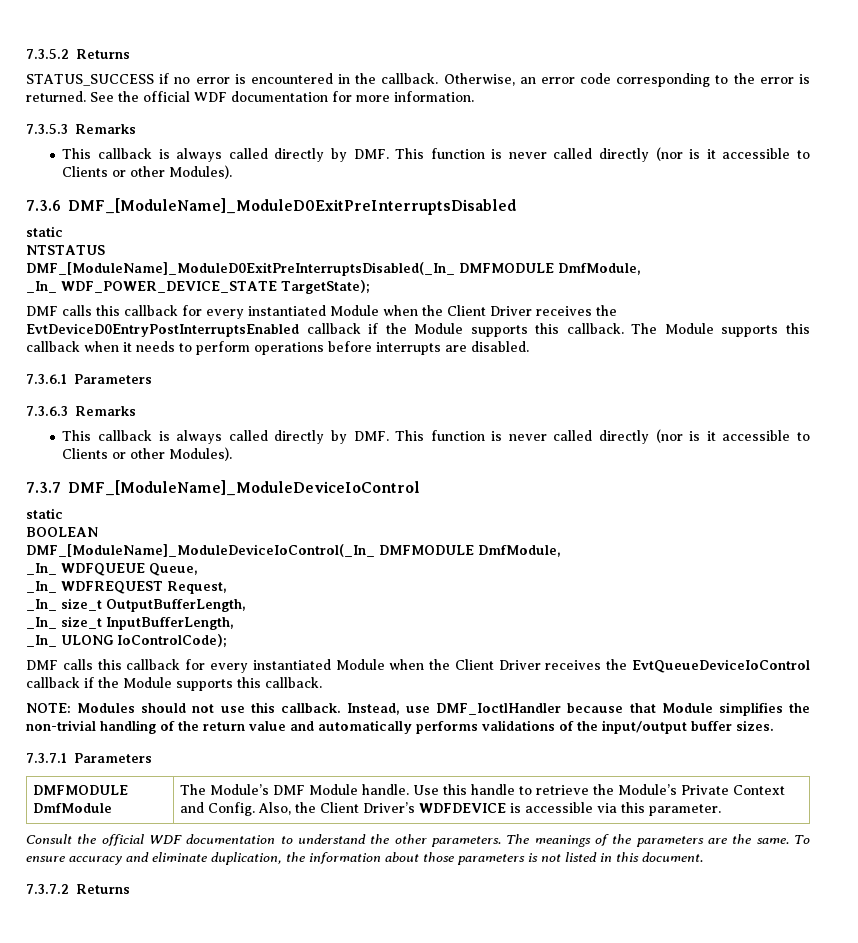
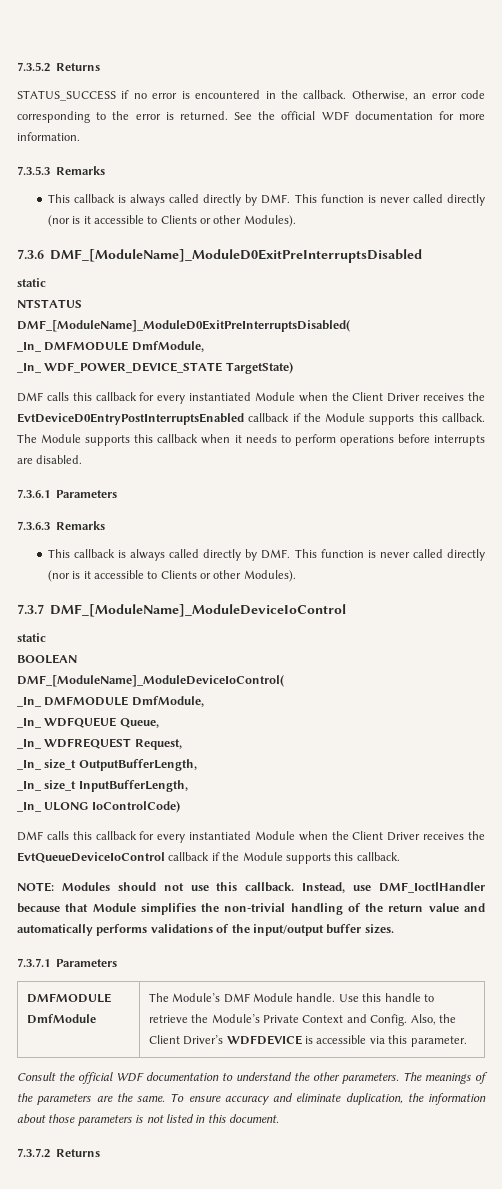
- DMF_[ModuleName]_ModuleD0ExitPreInterruptsDisabled(_In_ DMFMODULE DmfModule,
+ DMF_[ModuleName]_ModuleD0ExitPreInterruptsDisabled(
+ _In_ DMFMODULE DmfModule,
- _In_ WDF_POWER_DEVICE_STATE TargetState);
+ _In_ WDF_POWER_DEVICE_STATE TargetState)
- DMF_[ModuleName]_ModuleDeviceIoControl(_In_ DMFMODULE DmfModule,
+ DMF_[ModuleName]_ModuleDeviceIoControl(
+ _In_ DMFMODULE DmfModule,
- _In_ ULONG IoControlCode);
+ _In_ ULONG IoControlCode)

